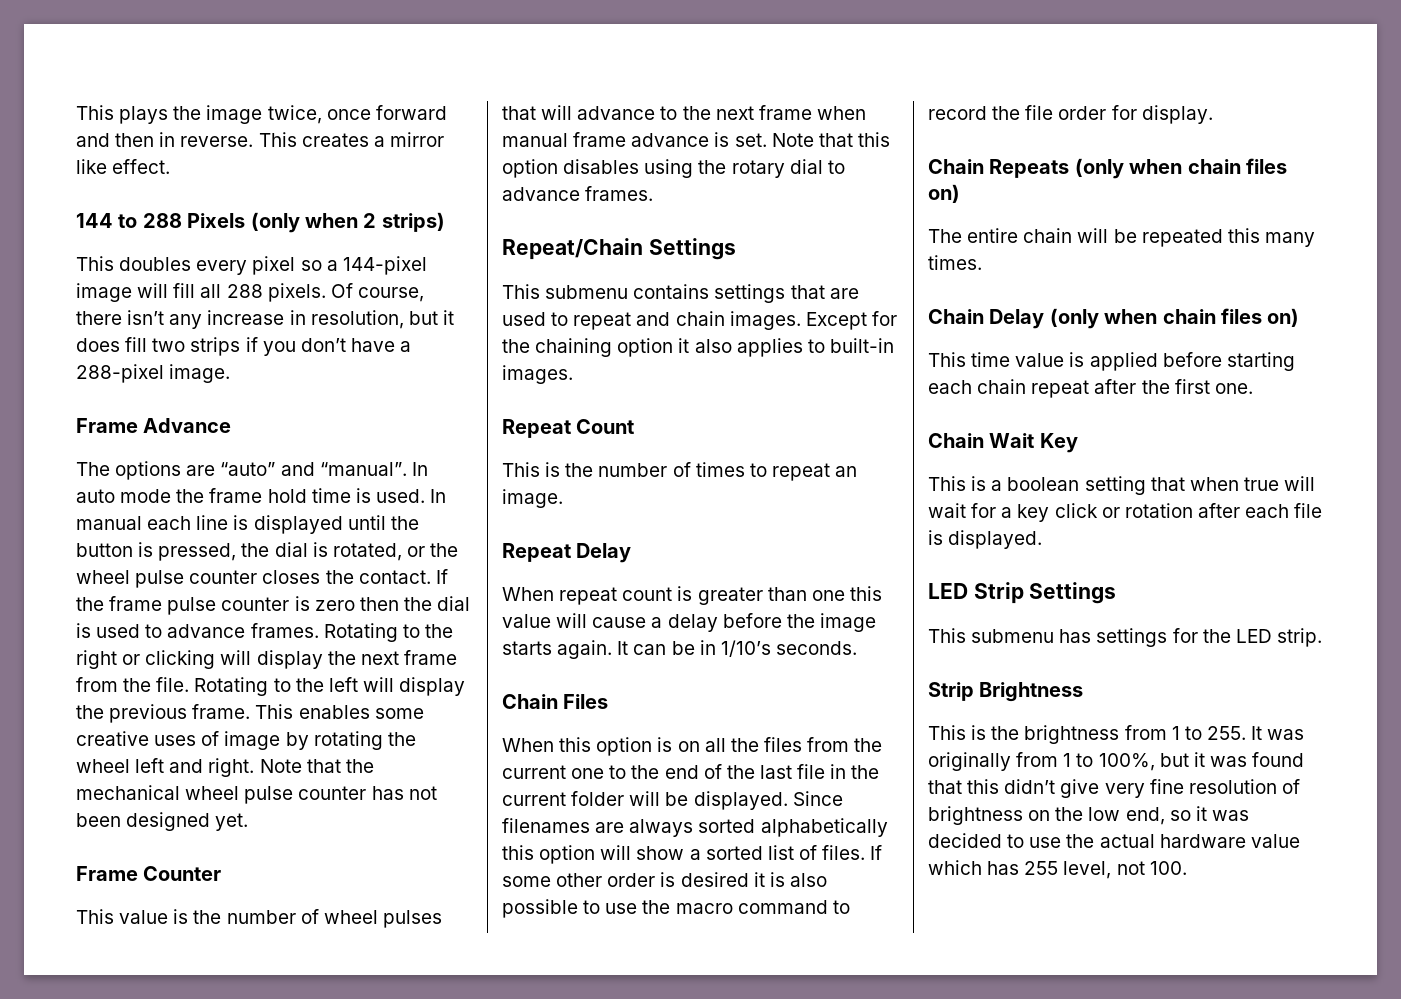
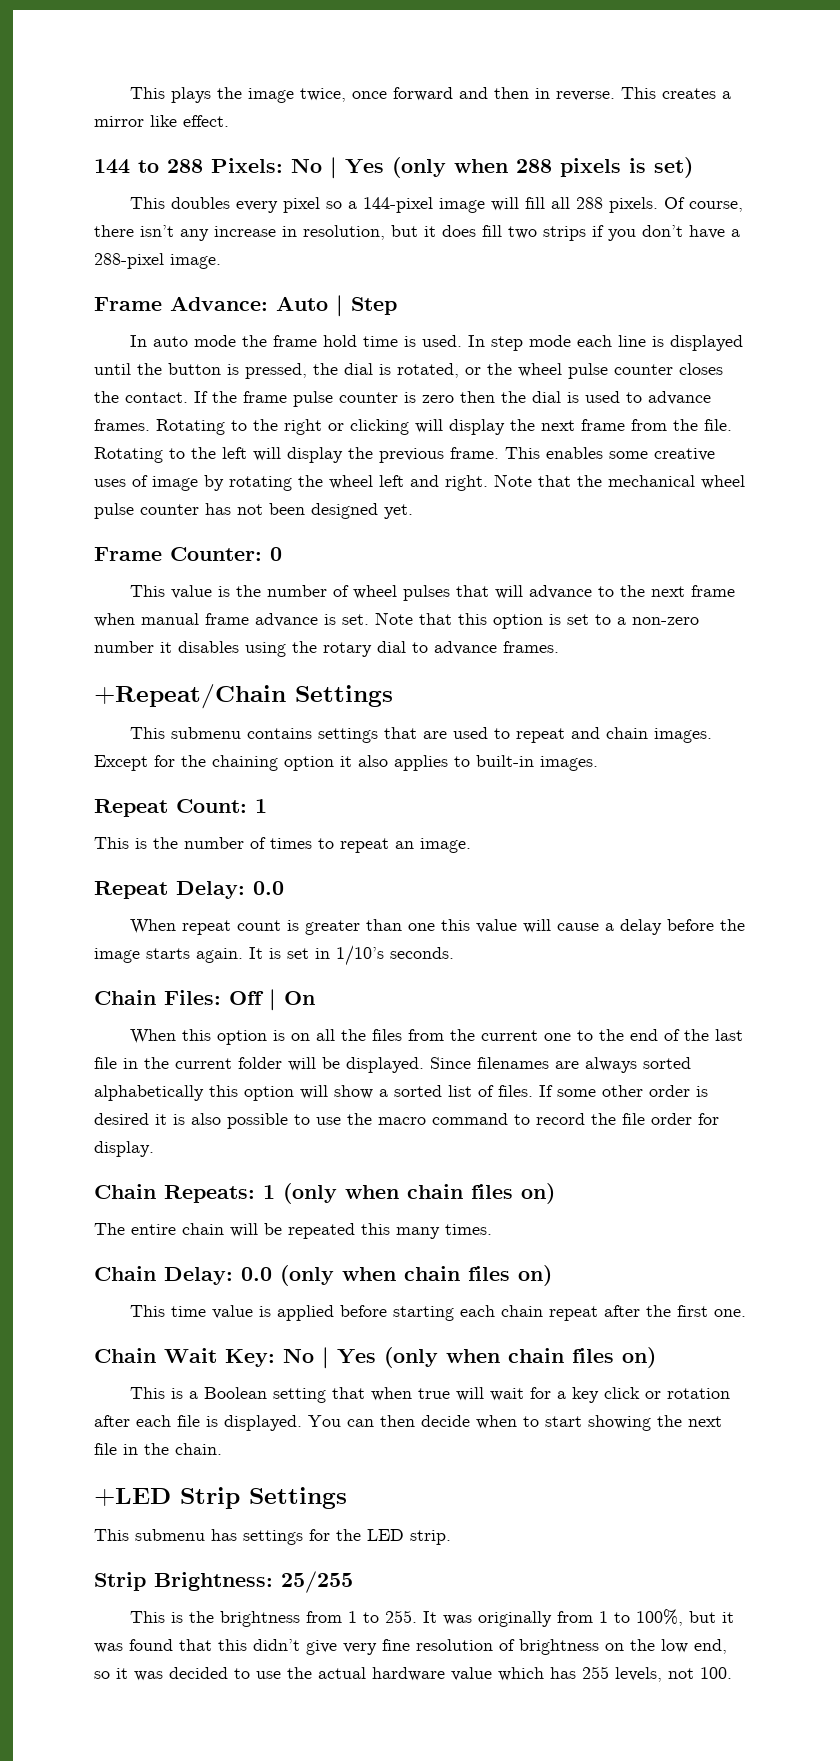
- 144 to 288 Pixels (only when 2 strips)
+ 144 to 288 Pixels: No | Yes (only when 288 pixels is set)
- Frame Advance
- The options are “auto” and “manual”. In auto mode the frame hold time is used.
+ Frame Advance: Auto | Step
+ In auto mode the frame hold time is used.
- In manual each line is displayed until the button is pressed, the dial is rotated, or the wheel pulse counter closes the contact.
+ In step mode each line is displayed until the button is pressed, the dial is rotated, or the wheel pulse counter closes the contact.
- Frame Counter
+ Frame Counter: 0
- Note that this option disables using the rotary dial to advance frames.
+ Note that this option is set to a non-zero number it disables using the rotary dial to advance frames.
- Repeat/Chain Settings
+ +Repeat/Chain Settings
- Repeat Count
+ Repeat Count: 1
- Repeat Delay
+ Repeat Delay: 0.0
- It can be in 1/10’s seconds.
+ It is set in 1/10’s seconds.
- Chain Files
+ Chain Files: Off | On
- Chain Repeats (only when chain files on)
+ Chain Repeats: 1 (only when chain files on)
- Chain Delay (only when chain files on)
+ Chain Delay: 0.0 (only when chain files on)
- Chain Wait Key
+ Chain Wait Key: No | Yes (only when chain files on)
- This is a boolean setting that when true will wait for a key click or rotation after each file is displayed.
- LED Strip Settings
+ This is a Boolean setting that when true will wait for a key click or rotation after each file is displayed. You can then decide when to start showing the next file in the chain.
+ +LED Strip Settings
- Strip Brightness
+ Strip Brightness: 25/255
- This is the brightness from 1 to 255. It was originally from 1 to 100%, but it was found that this didn’t give very fine resolution of brightness on the low end, so it was decided to use the actual hardware value which has 255 level, not 100.
+ This is the brightness from 1 to 255. It was originally from 1 to 100%, but it was found that this didn’t give very fine resolution of brightness on the low end, so it was decided to use the actual hardware value which has 255 levels, not 100.

